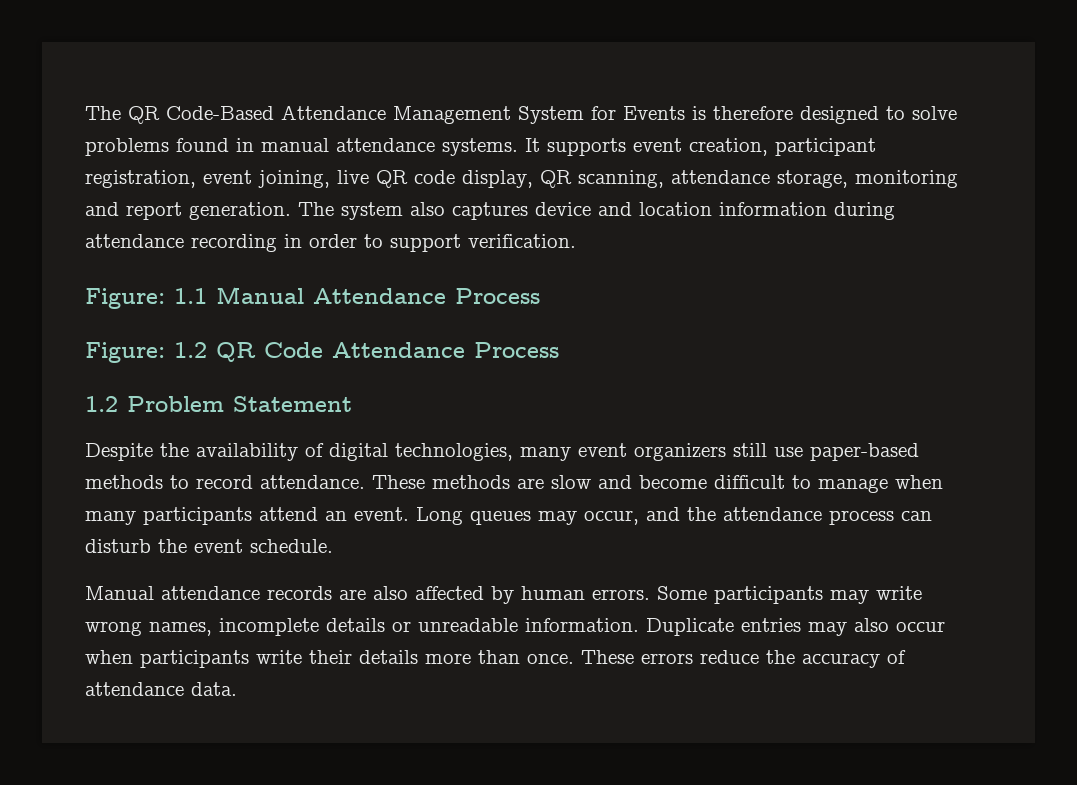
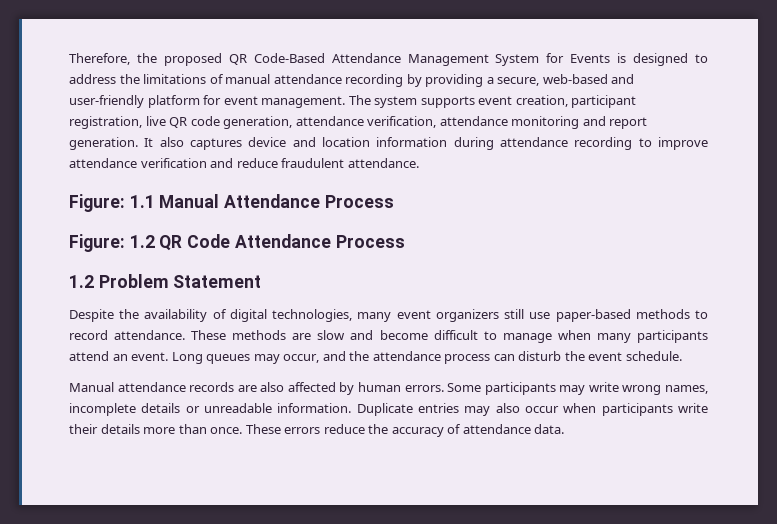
- The QR Code-Based Attendance Management System for Events is therefore designed to solve problems found in manual attendance systems. It supports event creation, participant registration, event joining, live QR code display, QR scanning, attendance storage, monitoring and report generation.
+ Therefore, the proposed QR Code-Based Attendance Management System for Events is designed to address the limitations of manual attendance recording by providing a secure, web-based and user-friendly platform for event management. The system supports event creation, participant registration, live QR code generation, attendance verification, attendance monitoring and report generation.
- The system also captures device and location information during attendance recording in order to support verification.
+ It also captures device and location information during attendance recording to improve attendance verification and reduce fraudulent attendance.

